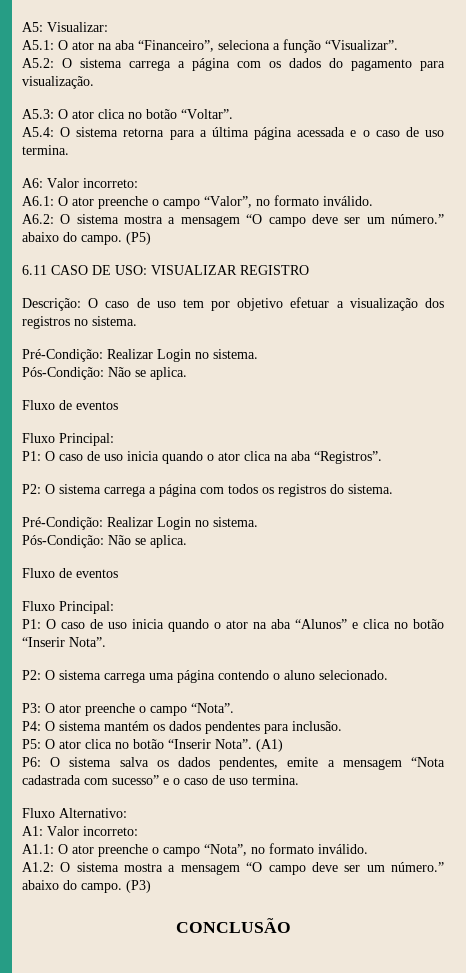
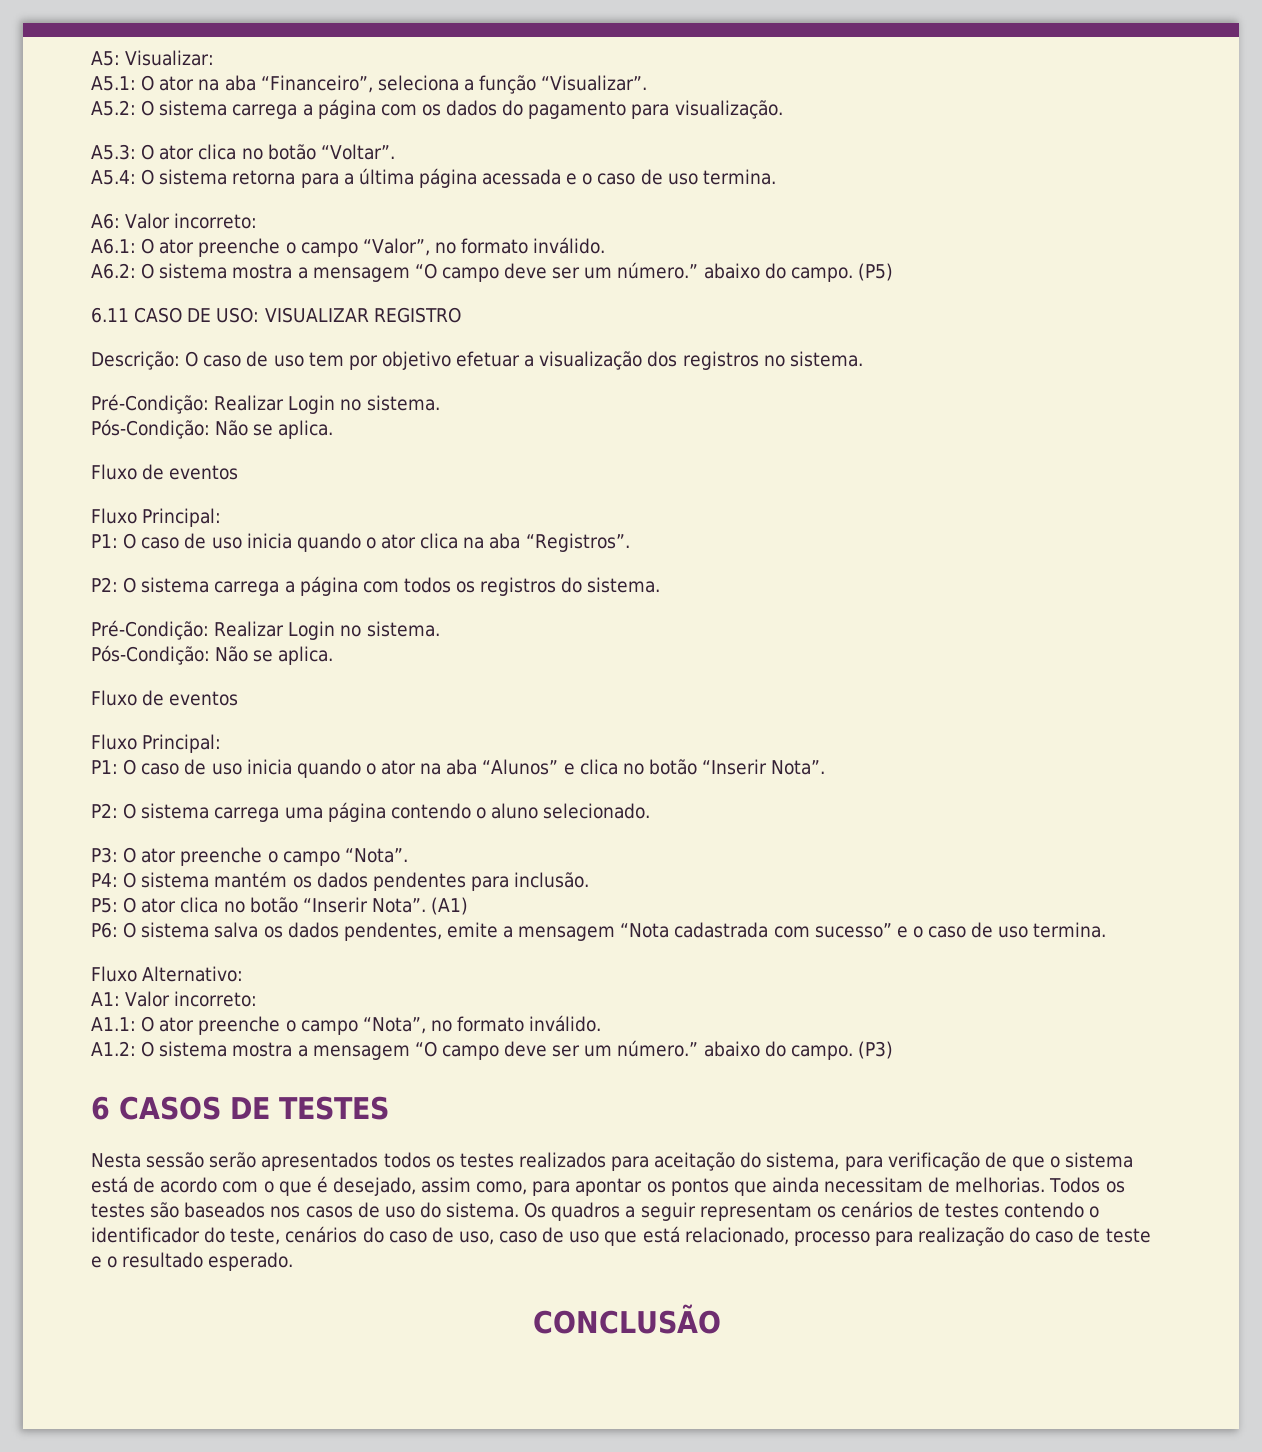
+ 6 CASOS DE TESTES
+ Nesta sessão serão apresentados todos os testes realizados para aceitação do sistema, para verificação de que o sistema está de acordo com o que é desejado, assim como, para apontar os pontos que ainda necessitam de melhorias. Todos os testes são baseados nos casos de uso do sistema. Os quadros a seguir representam os cenários de testes contendo o identificador do teste, cenários do caso de uso, caso de uso que está relacionado, processo para realização do caso de teste e o resultado esperado.

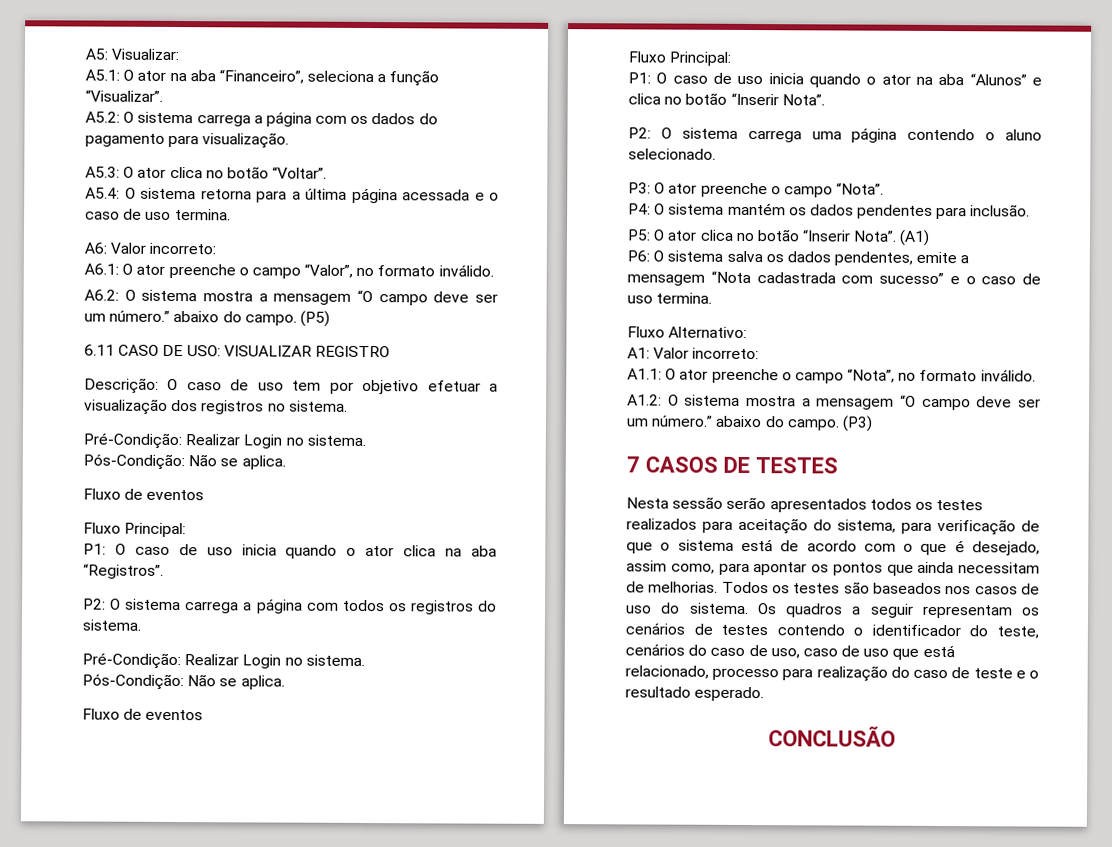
- 6 CASOS DE TESTES
+ 7 CASOS DE TESTES

